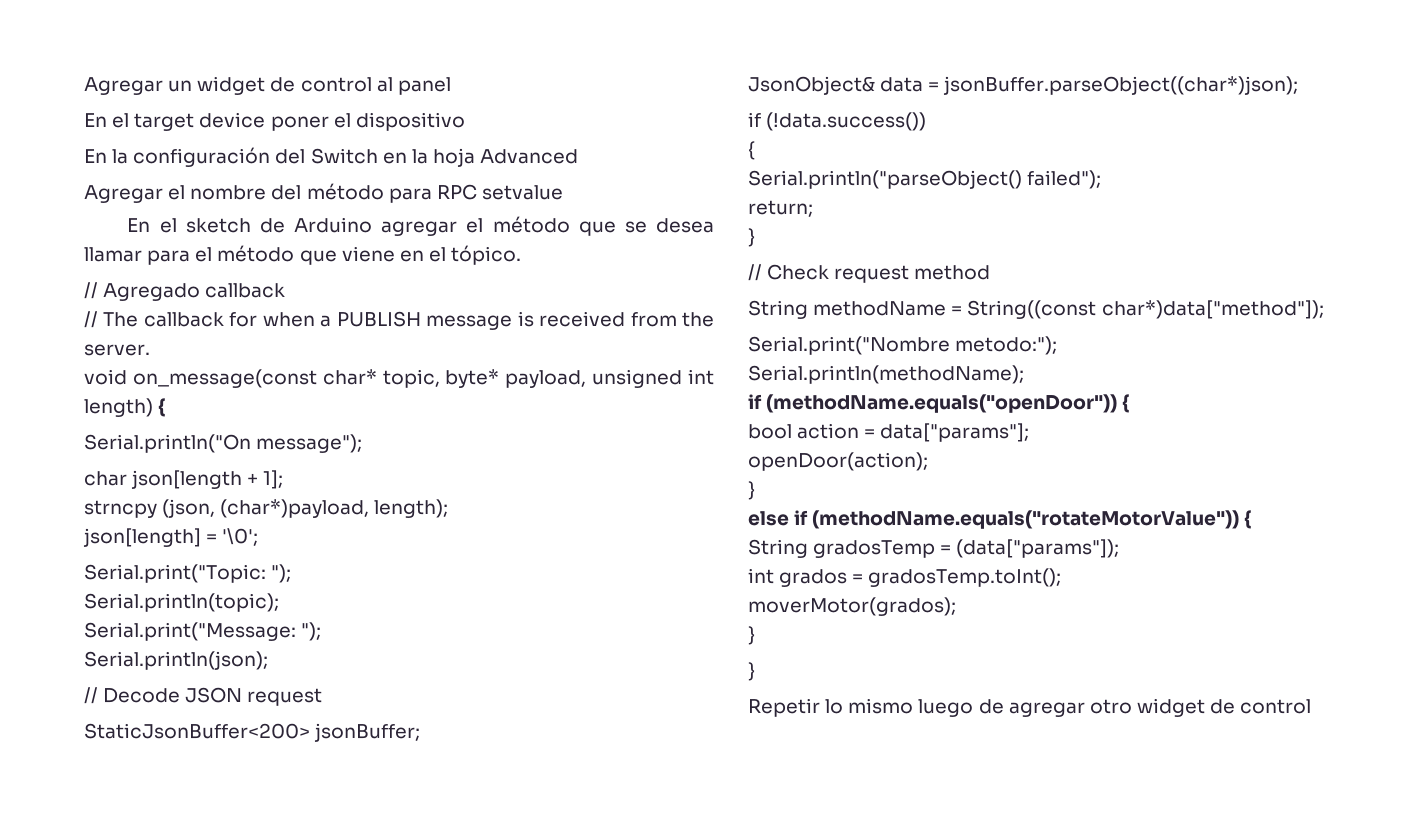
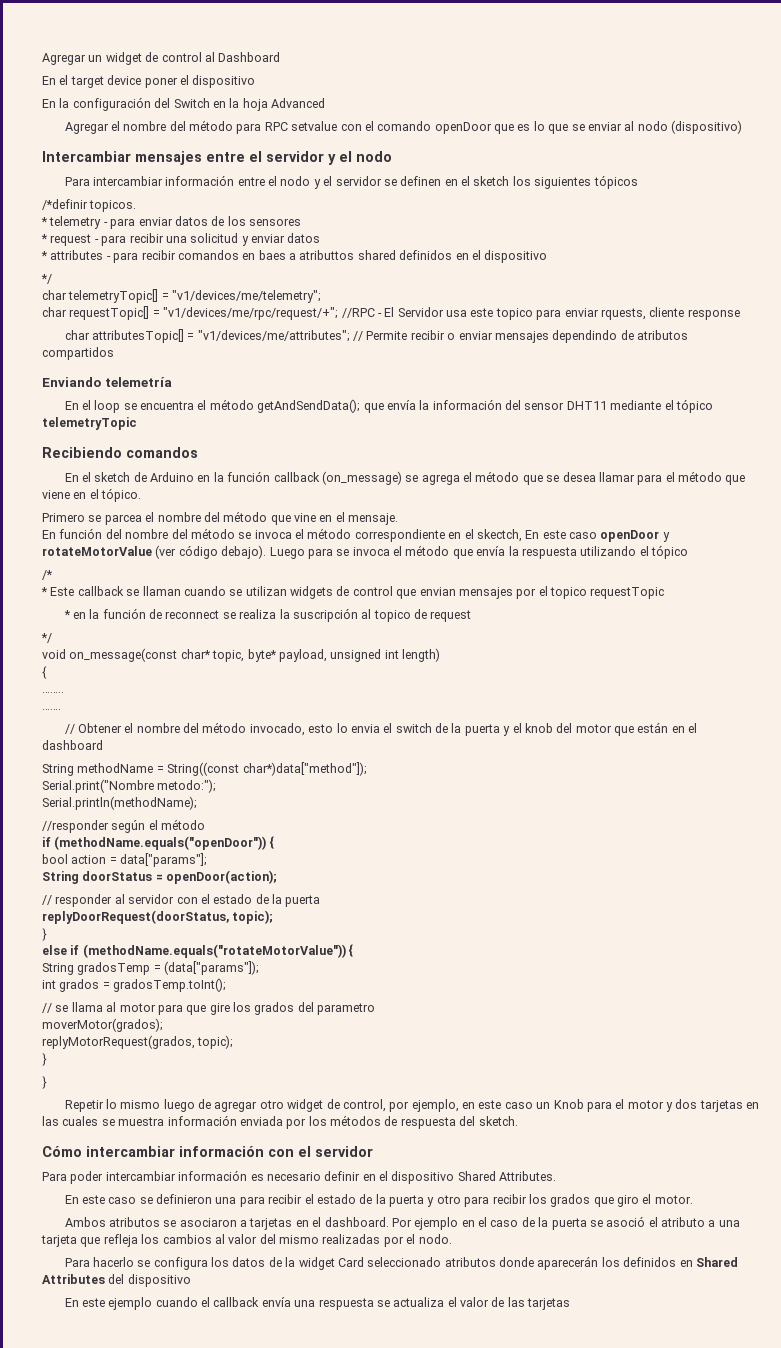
- Agregar un widget de control al panel
+ Agregar un widget de control al Dashboard
- Agregar el nombre del método para RPC setvalue
+ Agregar el nombre del método para RPC setvalue con el comando openDoor que es lo que se enviar al nodo (dispositivo)
+ Intercambiar mensajes entre el servidor y el nodo
+ Para intercambiar información entre el nodo y el servidor se definen en el sketch los siguientes tópicos
+ /*definir topicos.
+ * telemetry - para enviar datos de los sensores
+ * request - para recibir una solicitud y enviar datos
+ * attributes - para recibir comandos en baes a atributtos shared definidos en el dispositivo
+ */
+ char telemetryTopic[] = "v1/devices/me/telemetry";
+ char requestTopic[] = "v1/devices/me/rpc/request/+"; //RPC - El Servidor usa este topico para enviar rquests, cliente response
+ char attributesTopic[] = "v1/devices/me/attributes"; // Permite recibir o enviar mensajes dependindo de atributos compartidos
+ Enviando telemetría
+ En el loop se encuentra el método getAndSendData(); que envía la información del sensor DHT11 mediante el tópico telemetryTopic
+ Recibiendo comandos
- En el sketch de Arduino agregar el método que se desea llamar para el método que viene en el tópico.
+ En el sketch de Arduino en la función callback (on_message) se agrega el método que se desea llamar para el método que viene en el tópico.
- // Agregado callback
- // The callback for when a PUBLISH message is received from the server.
+ Primero se parcea el nombre del método que vine en el mensaje.
+ En función del nombre del método se invoca el método correspondiente en el skectch, En este caso openDoor y rotateMotorValue (ver código debajo). Luego para se invoca el método que envía la respuesta utilizando el tópico
+ /*
+ * Este callback se llaman cuando se utilizan widgets de control que envian mensajes por el topico requestTopic
+ * en la función de reconnect se realiza la suscripción al topico de request
+ */
- void on_message(const char* topic, byte* payload, unsigned int length) {
- Serial.println("On message");
- char json[length + 1];
- strncpy (json, (char*)payload, length);
- json[length] = '\0';
- Serial.print("Topic: ");
- Serial.println(topic);
- Serial.print("Message: ");
- Serial.println(json);
- // Decode JSON request
- StaticJsonBuffer<200> jsonBuffer;
- JsonObject& data = jsonBuffer.parseObject((char*)json);
- if (!data.success())
+ void on_message(const char* topic, byte* payload, unsigned int length)
  {
- Serial.println("parseObject() failed");
- return;
- }
- // Check request method
+ ……..
+ …….
+ // Obtener el nombre del método invocado, esto lo envia el switch de la puerta y el knob del motor que están en el dashboard
+ //responder según el método
- openDoor(action);
+ String doorStatus = openDoor(action);
+ // responder al servidor con el estado de la puerta
+ replyDoorRequest(doorStatus, topic);
+ // se llama al motor para que gire los grados del parametro
+ replyMotorRequest(grados, topic);
- Repetir lo mismo luego de agregar otro widget de control
+ Repetir lo mismo luego de agregar otro widget de control, por ejemplo, en este caso un Knob para el motor y dos tarjetas en las cuales se muestra información enviada por los métodos de respuesta del sketch.
+ Cómo intercambiar información con el servidor
+ Para poder intercambiar información es necesario definir en el dispositivo Shared Attributes.
+ En este caso se definieron una para recibir el estado de la puerta y otro para recibir los grados que giro el motor.
+ Ambos atributos se asociaron a tarjetas en el dashboard. Por ejemplo en el caso de la puerta se asoció el atributo a una tarjeta que refleja los cambios al valor del mismo realizadas por el nodo.
+ Para hacerlo se configura los datos de la widget Card seleccionado atributos donde aparecerán los definidos en Shared Attributes del dispositivo
+ En este ejemplo cuando el callback envía una respuesta se actualiza el valor de las tarjetas

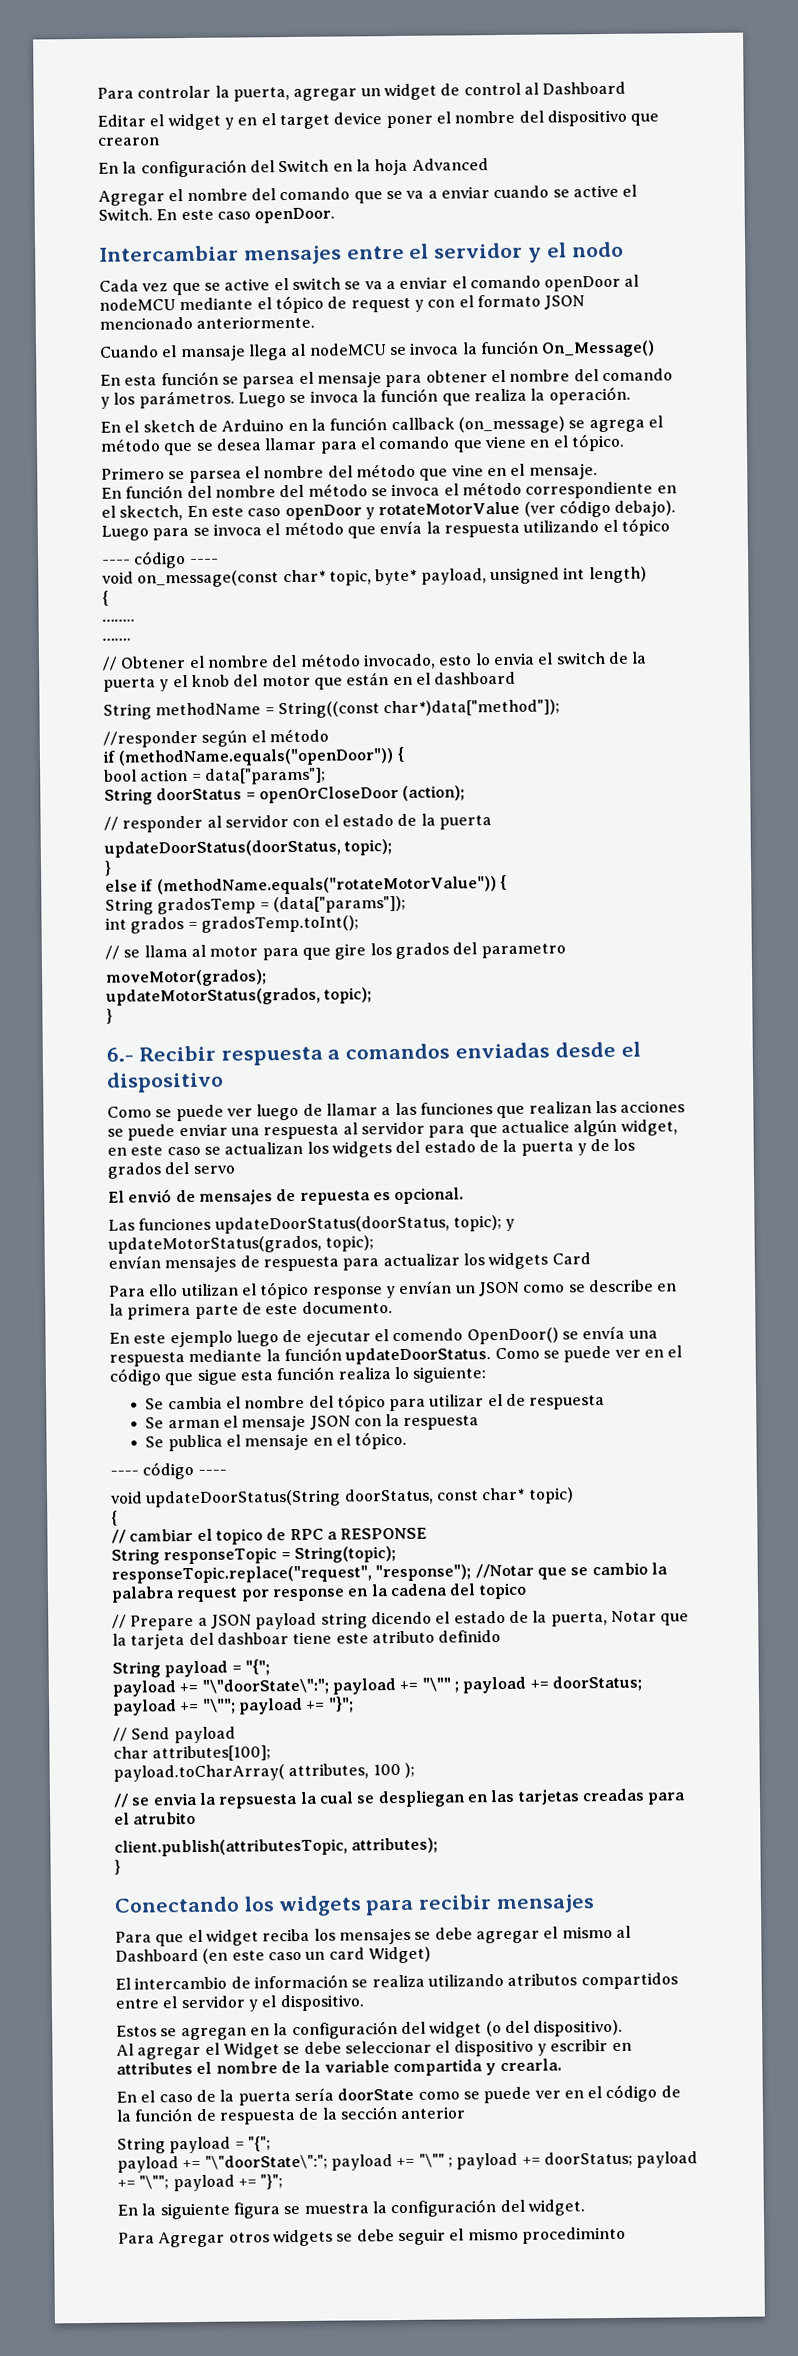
- Agregar un widget de control al Dashboard
+ Para controlar la puerta, agregar un widget de control al Dashboard
- En el target device poner el dispositivo
+ Editar el widget y en el target device poner el nombre del dispositivo que crearon
- Agregar el nombre del método para RPC setvalue con el comando openDoor que es lo que se enviar al nodo (dispositivo)
+ Agregar el nombre del comando que se va a enviar cuando se active el Switch. En este caso openDoor.
- Para intercambiar información entre el nodo y el servidor se definen en el sketch los siguientes tópicos
- /*definir topicos.
- * telemetry - para enviar datos de los sensores
- * request - para recibir una solicitud y enviar datos
- * attributes - para recibir comandos en baes a atributtos shared definidos en el dispositivo
- */
- char telemetryTopic[] = "v1/devices/me/telemetry";
- char requestTopic[] = "v1/devices/me/rpc/request/+"; //RPC - El Servidor usa este topico para enviar rquests, cliente response
- char attributesTopic[] = "v1/devices/me/attributes"; // Permite recibir o enviar mensajes dependindo de atributos compartidos
- Enviando telemetría
- En el loop se encuentra el método getAndSendData(); que envía la información del sensor DHT11 mediante el tópico telemetryTopic
- Recibiendo comandos
+ Cada vez que se active el switch se va a enviar el comando openDoor al nodeMCU mediante el tópico de request y con el formato JSON mencionado anteriormente.
+ Cuando el mansaje llega al nodeMCU se invoca la función On_Message()
+ En esta función se parsea el mensaje para obtener el nombre del comando y los parámetros. Luego se invoca la función que realiza la operación.
- En el sketch de Arduino en la función callback (on_message) se agrega el método que se desea llamar para el método que viene en el tópico.
+ En el sketch de Arduino en la función callback (on_message) se agrega el método que se desea llamar para el comando que viene en el tópico.
- Primero se parcea el nombre del método que vine en el mensaje.
+ Primero se parsea el nombre del método que vine en el mensaje.
  Luego para se invoca el método que envía la respuesta utilizando el tópico
- /*
- * Este callback se llaman cuando se utilizan widgets de control que envian mensajes por el topico requestTopic
- * en la función de reconnect se realiza la suscripción al topico de request
- */
+ ---- código ----
- Serial.print("Nombre metodo:");
- Serial.println(methodName);
- String doorStatus = openDoor(action);
+ String doorStatus = openOrCloseDoor (action);
  // responder al servidor con el estado de la puerta
- replyDoorRequest(doorStatus, topic);
+ updateDoorStatus(doorStatus, topic);
- moverMotor(grados);
- replyMotorRequest(grados, topic);
+ moveMotor(grados);
+ updateMotorStatus(grados, topic);
  }
+ 6.- Recibir respuesta a comandos enviadas desde el dispositivo
+ Como se puede ver luego de llamar a las funciones que realizan las acciones se puede enviar una respuesta al servidor para que actualice algún widget, en este caso se actualizan los widgets del estado de la puerta y de los grados del servo
+ El envió de mensajes de repuesta es opcional.
+ Las funciones updateDoorStatus(doorStatus, topic); y updateMotorStatus(grados, topic);
+ envían mensajes de respuesta para actualizar los widgets Card
+ Para ello utilizan el tópico response y envían un JSON como se describe en la primera parte de este documento.
+ En este ejemplo luego de ejecutar el comendo OpenDoor() se envía una respuesta mediante la función updateDoorStatus. Como se puede ver en el código que sigue esta función realiza lo siguiente:
+ Se cambia el nombre del tópico para utilizar el de respuesta
+ Se arman el mensaje JSON con la respuesta
+ Se publica el mensaje en el tópico.
+ ---- código ----
+ void updateDoorStatus(String doorStatus, const char* topic)
+ {
+ // cambiar el topico de RPC a RESPONSE
+ String responseTopic = String(topic);
+ responseTopic.replace("request", "response"); //Notar que se cambio la palabra request por response en la cadena del topico
+ // Prepare a JSON payload string dicendo el estado de la puerta, Notar que la tarjeta del dashboar tiene este atributo definido
+ String payload = "{";
+ payload += "\"doorState\":"; payload += "\"" ; payload += doorStatus; payload += "\""; payload += "}";
+ // Send payload
+ char attributes[100];
+ payload.toCharArray( attributes, 100 );
+ // se envia la repsuesta la cual se despliegan en las tarjetas creadas para el atrubito
+ client.publish(attributesTopic, attributes);
  }
- Repetir lo mismo luego de agregar otro widget de control, por ejemplo, en este caso un Knob para el motor y dos tarjetas en las cuales se muestra información enviada por los métodos de respuesta del sketch.
- Cómo intercambiar información con el servidor
- Para poder intercambiar información es necesario definir en el dispositivo Shared Attributes.
- En este caso se definieron una para recibir el estado de la puerta y otro para recibir los grados que giro el motor.
- Ambos atributos se asociaron a tarjetas en el dashboard. Por ejemplo en el caso de la puerta se asoció el atributo a una tarjeta que refleja los cambios al valor del mismo realizadas por el nodo.
- Para hacerlo se configura los datos de la widget Card seleccionado atributos donde aparecerán los definidos en Shared Attributes del dispositivo
- En este ejemplo cuando el callback envía una respuesta se actualiza el valor de las tarjetas
+ Conectando los widgets para recibir mensajes
+ Para que el widget reciba los mensajes se debe agregar el mismo al Dashboard (en este caso un card Widget)
+ El intercambio de información se realiza utilizando atributos compartidos entre el servidor y el dispositivo.
+ Estos se agregan en la configuración del widget (o del dispositivo).
+ Al agregar el Widget se debe seleccionar el dispositivo y escribir en attributes el nombre de la variable compartida y crearla.
+ En el caso de la puerta sería doorState como se puede ver en el código de la función de respuesta de la sección anterior
+ String payload = "{";
+ payload += "\"doorState\":"; payload += "\"" ; payload += doorStatus; payload += "\""; payload += "}";
+ En la siguiente figura se muestra la configuración del widget.
+ Para Agregar otros widgets se debe seguir el mismo procediminto

